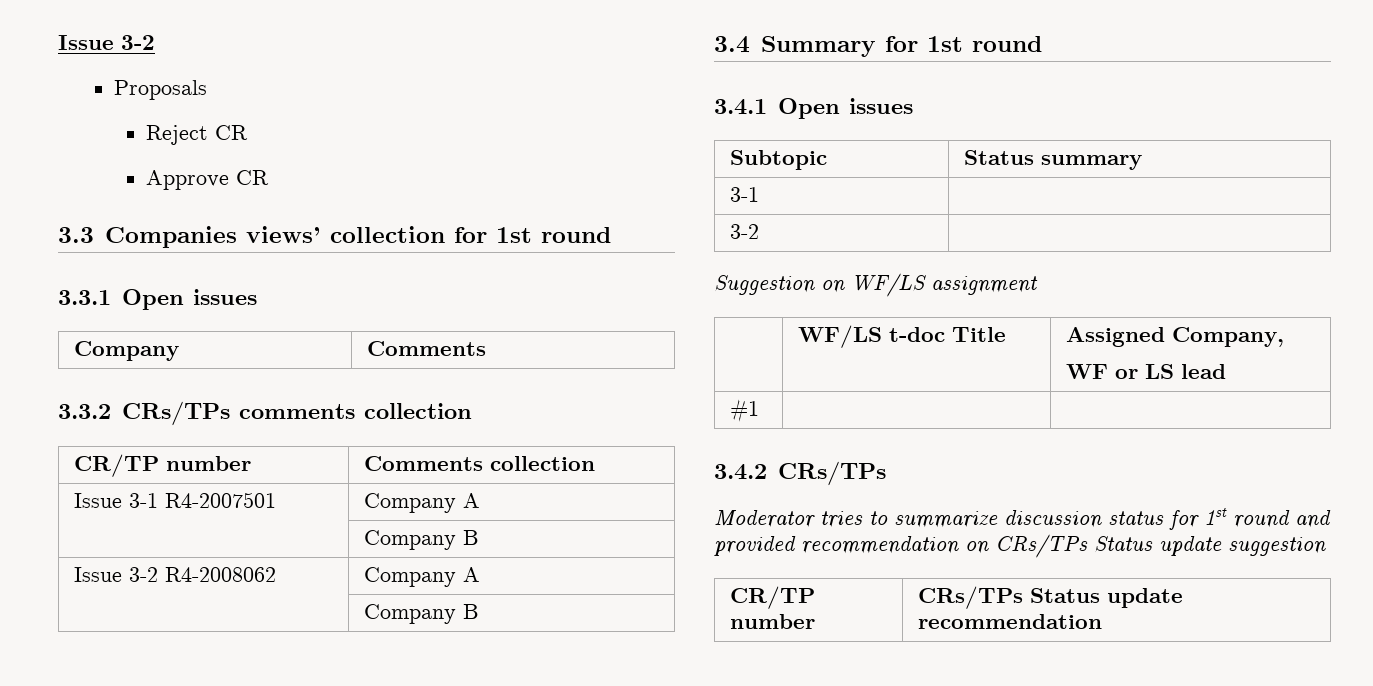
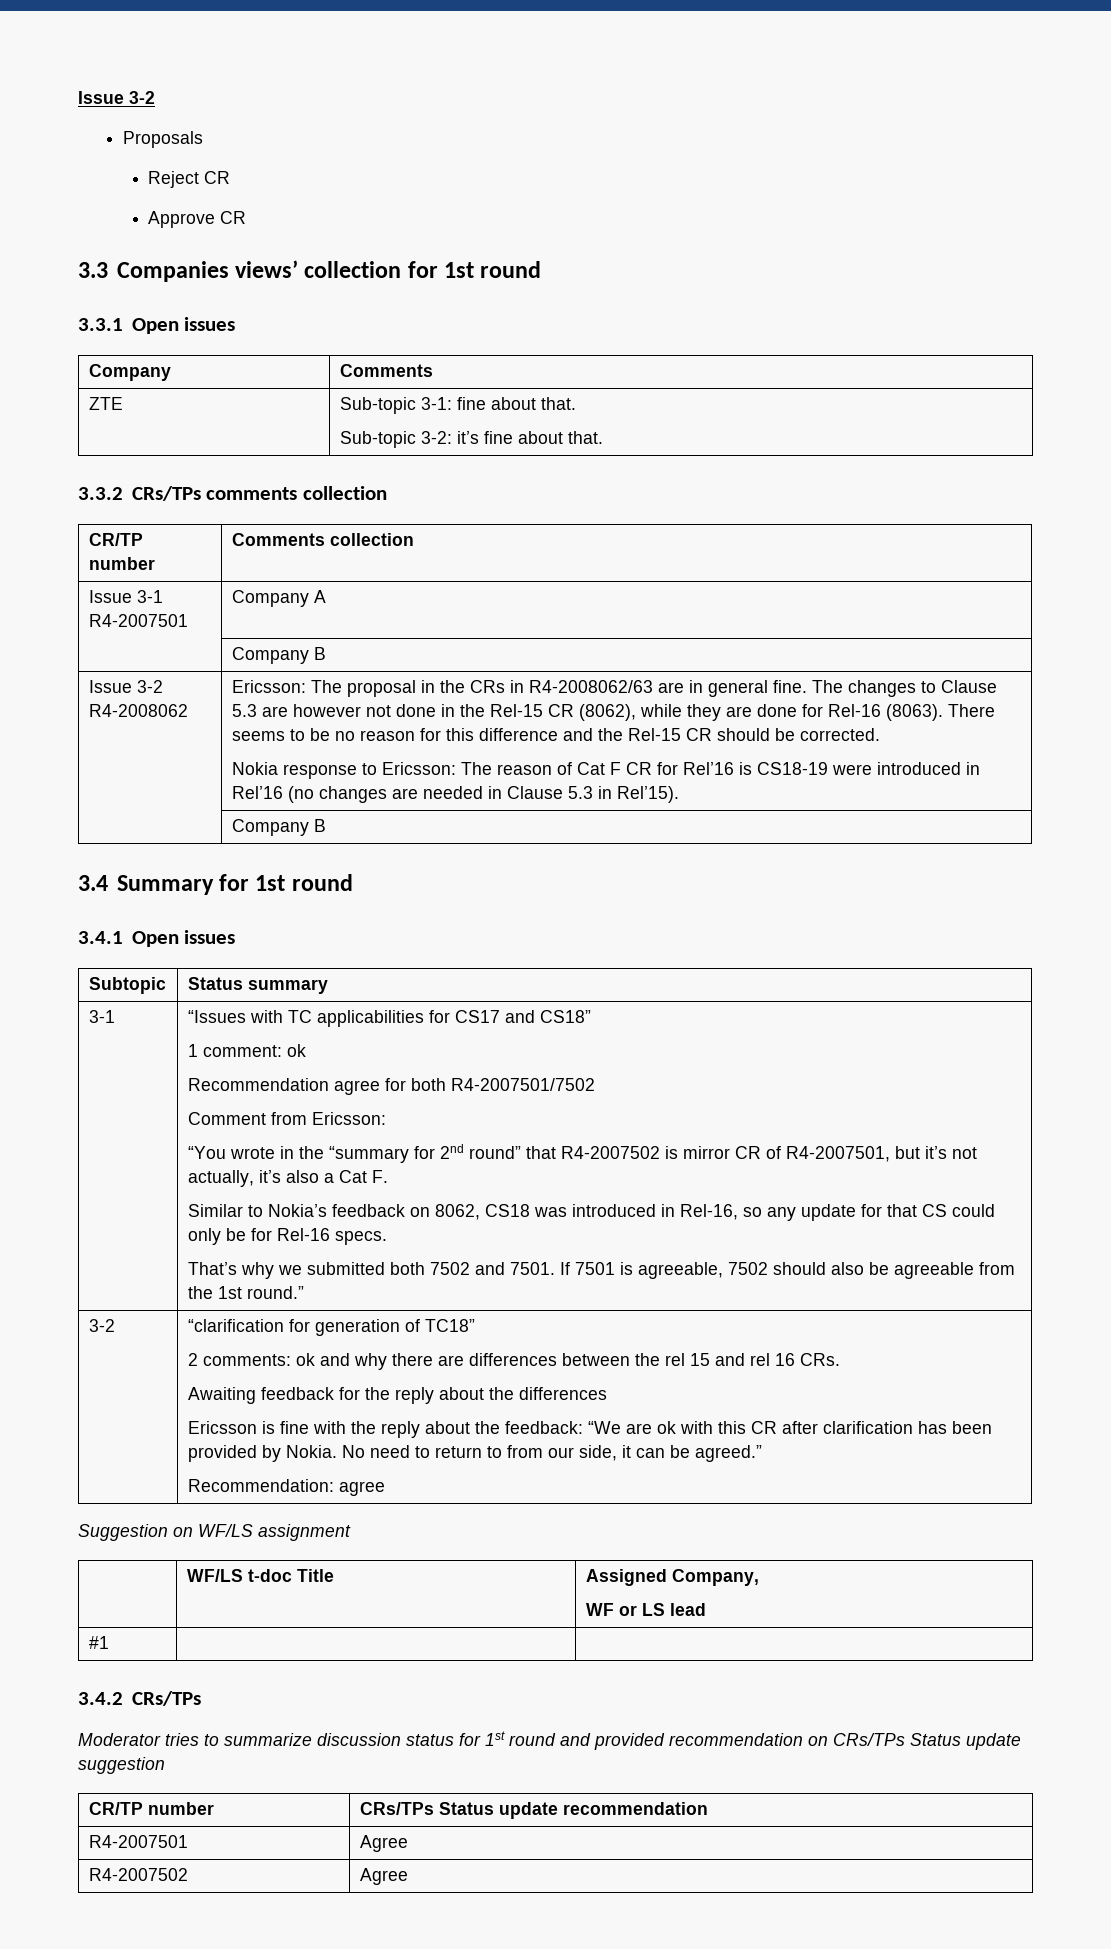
+ ZTE | Sub-topic 3-1: fine about that.
+ Sub-topic 3-2: it’s fine about that.
- Issue 3-2 R4-2008062 | Company A
+ Issue 3-2 R4-2008062 | Ericsson: The proposal in the CRs in R4-2008062/63 are in general fine. The changes to Clause 5.3 are however not done in the Rel-15 CR (8062), while they are done for Rel-16 (8063). There seems to be no reason for this difference and the Rel-15 CR should be corrected.
+ Nokia response to Ericsson: The reason of Cat F CR for Rel’16 is CS18-19 were introduced in Rel’16 (no changes are needed in Clause 5.3 in Rel’15).
- 3-2 |
+ “Issues with TC applicabilities for CS17 and CS18”
+ 1 comment: ok
+ Recommendation agree for both R4-2007501/7502
+ Comment from Ericsson:
+ “You wrote in the “summary for 2nd round” that R4-2007502 is mirror CR of R4-2007501, but it’s not actually, it’s also a Cat F.
+ Similar to Nokia’s feedback on 8062, CS18 was introduced in Rel-16, so any update for that CS could only be for Rel-16 specs.
+ That’s why we submitted both 7502 and 7501. If 7501 is agreeable, 7502 should also be agreeable from the 1st round.”
+ 3-2 | “clarification for generation of TC18”
+ 2 comments: ok and why there are differences between the rel 15 and rel 16 CRs.
+ Awaiting feedback for the reply about the differences
+ Ericsson is fine with the reply about the feedback: “We are ok with this CR after clarification has been provided by Nokia. No need to return to from our side, it can be agreed.”
+ Recommendation: agree
+ R4-2007501 | Agree
+ R4-2007502 | Agree

